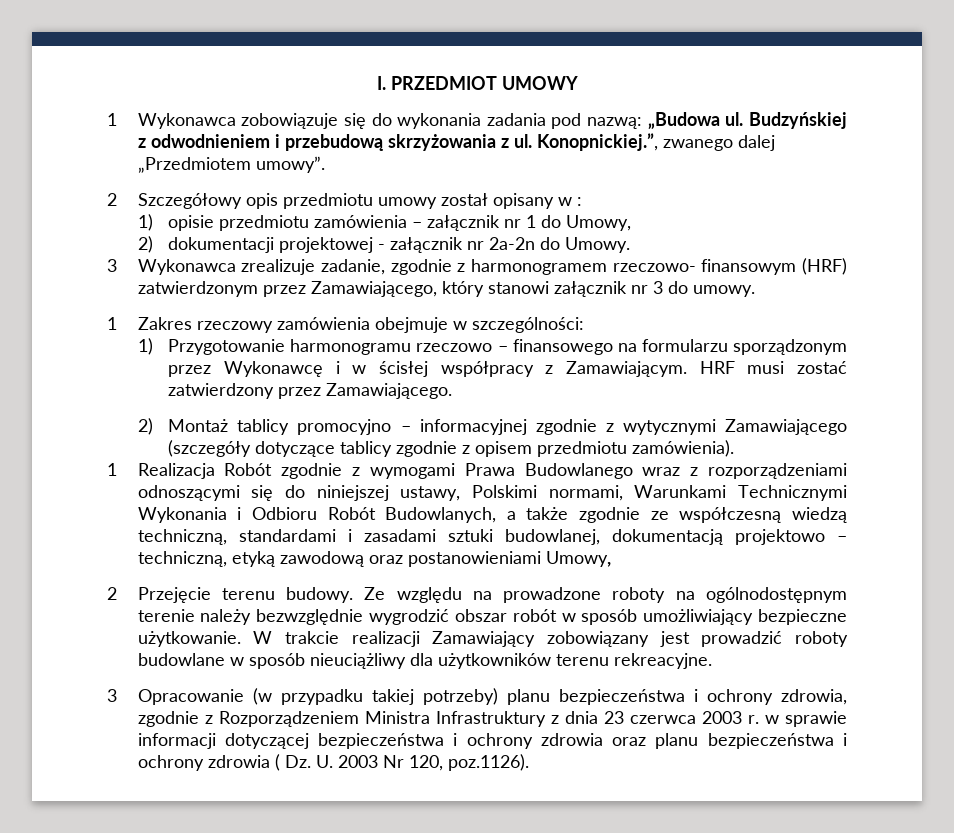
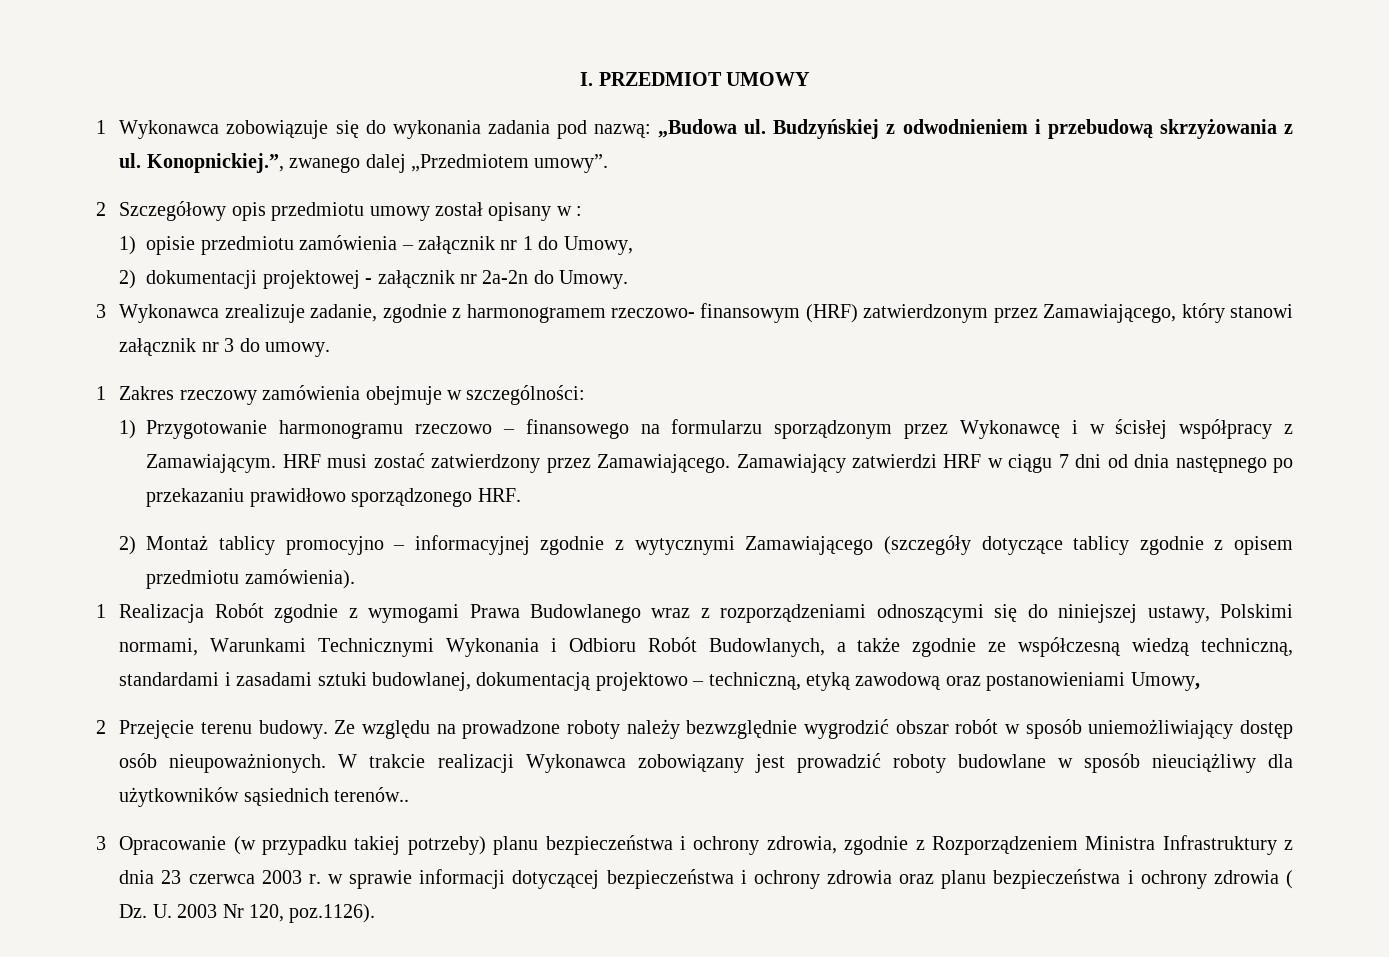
+ Zamawiający zatwierdzi HRF w ciągu 7 dni od dnia następnego po przekazaniu prawidłowo sporządzonego HRF.
- Ze względu na prowadzone roboty na ogólnodostępnym terenie należy bezwzględnie wygrodzić obszar robót w sposób umożliwiający bezpieczne użytkowanie.
+ Ze względu na prowadzone roboty należy bezwzględnie wygrodzić obszar robót w sposób uniemożliwiający dostęp osób nieupoważnionych.
- W trakcie realizacji Zamawiający zobowiązany jest prowadzić roboty budowlane w sposób nieuciążliwy dla użytkowników terenu rekreacyjne.
+ W trakcie realizacji Wykonawca zobowiązany jest prowadzić roboty budowlane w sposób nieuciążliwy dla użytkowników sąsiednich terenów..

